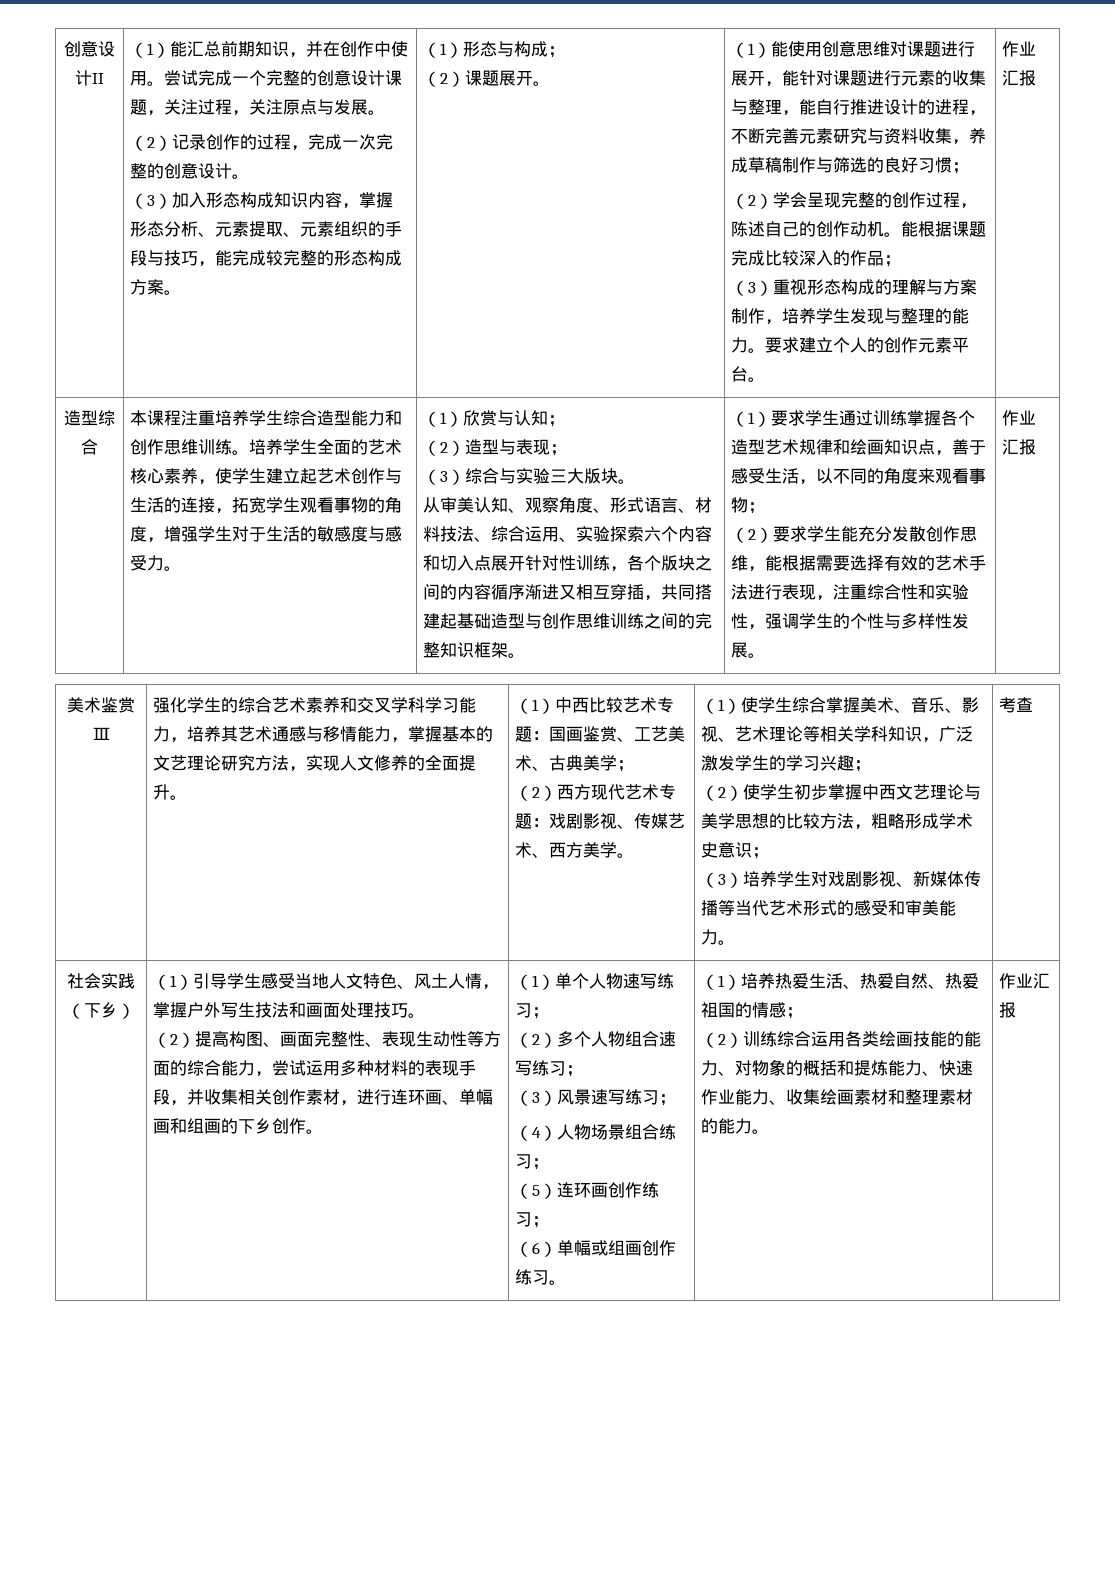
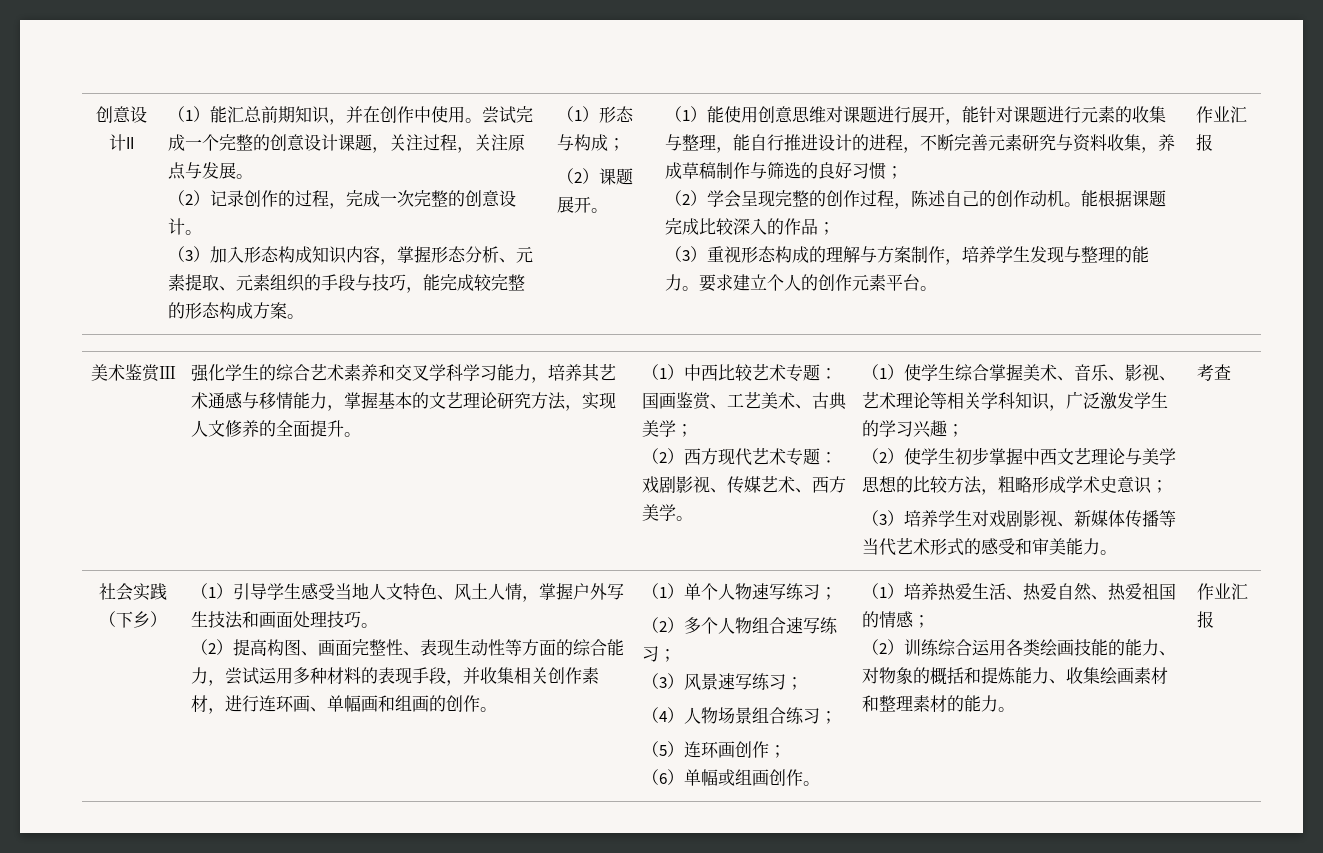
- 造型综合 | 本课程注重培养学生综合造型能力和创作思维训练。培养学生全面的艺术核心素养，使学生建立起艺术创作与生活的连接，拓宽学生观看事物的角度，增强学生对于生活的敏感度与感受力。 | （1）欣赏与认知；
- （2）造型与表现；
- （3）综合与实验三大版块。
- 从审美认知、观察角度、形式语言、材料技法、综合运用、实验探索六个内容和切入点展开针对性训练，各个版块之间的内容循序渐进又相互穿插，共同搭建起基础造型与创作思维训练之间的完整知识框架。 | （1）要求学生通过训练掌握各个造型艺术规律和绘画知识点，善于感受生活，以不同的角度来观看事物；
- （2）要求学生能充分发散创作思维，能根据需要选择有效的艺术手法进行表现，注重综合性和实验性，强调学生的个性与多样性发展。 | 作业汇报
- （2）提高构图、画面完整性、表现生动性等方面的综合能力，尝试运用多种材料的表现手段，并收集相关创作素材，进行连环画、单幅画和组画的下乡创作。
+ （2）提高构图、画面完整性、表现生动性等方面的综合能力，尝试运用多种材料的表现手段，并收集相关创作素材，进行连环画、单幅画和组画的创作。
- （5）连环画创作练习；
+ （5）连环画创作；
- （6）单幅或组画创作练习。
+ （6）单幅或组画创作。
- （2）训练综合运用各类绘画技能的能力、对物象的概括和提炼能力、快速作业能力、收集绘画素材和整理素材的能力。
+ （2）训练综合运用各类绘画技能的能力、对物象的概括和提炼能力、收集绘画素材和整理素材的能力。

